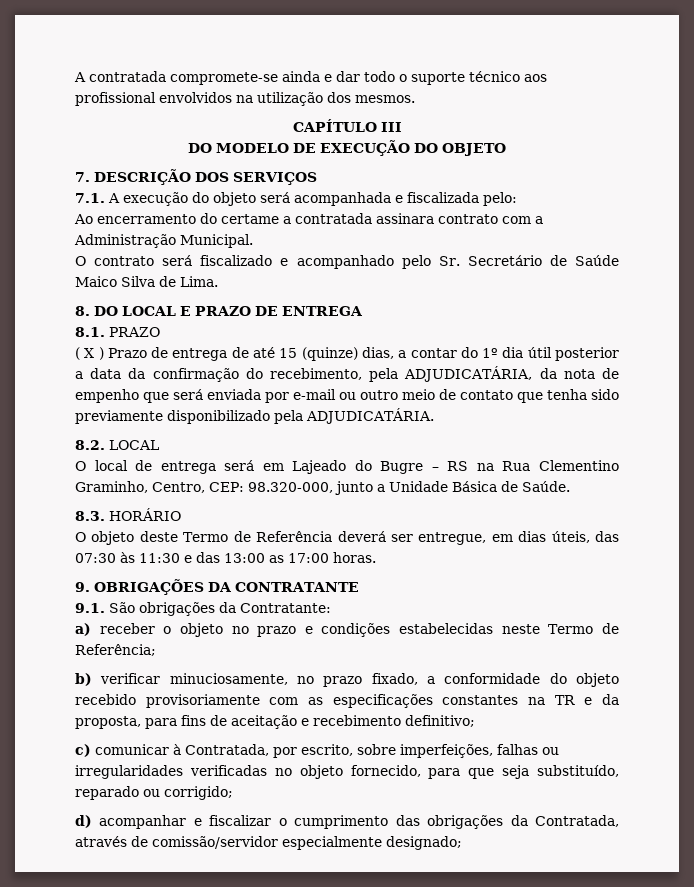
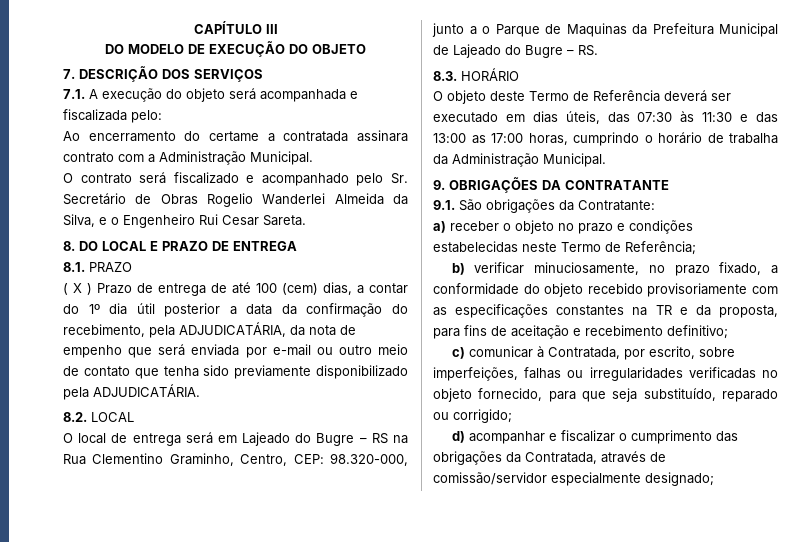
- A contratada compromete-se ainda e dar todo o suporte técnico aos profissional envolvidos na utilização dos mesmos.
- O contrato será fiscalizado e acompanhado pelo Sr. Secretário de Saúde Maico Silva de Lima.
+ O contrato será fiscalizado e acompanhado pelo Sr. Secretário de Obras Rogelio Wanderlei Almeida da Silva, e o Engenheiro Rui Cesar Sareta.
- ( X ) Prazo de entrega de até 15 (quinze) dias, a contar do 1º dia útil posterior a data da confirmação do recebimento, pela ADJUDICATÁRIA, da nota de empenho que será enviada por e-mail ou outro meio de contato que tenha sido previamente disponibilizado pela ADJUDICATÁRIA.
+ ( X ) Prazo de entrega de até 100 (cem) dias, a contar do 1º dia útil posterior a data da confirmação do recebimento, pela ADJUDICATÁRIA, da nota de empenho que será enviada por e-mail ou outro meio de contato que tenha sido previamente disponibilizado pela ADJUDICATÁRIA.
- O local de entrega será em Lajeado do Bugre – RS na Rua Clementino Graminho, Centro, CEP: 98.320-000, junto a Unidade Básica de Saúde.
+ O local de entrega será em Lajeado do Bugre – RS na Rua Clementino Graminho, Centro, CEP: 98.320-000, junto a o Parque de Maquinas da Prefeitura Municipal de Lajeado do Bugre – RS.
- O objeto deste Termo de Referência deverá ser entregue, em dias úteis, das 07:30 às 11:30 e das 13:00 as 17:00 horas.
+ O objeto deste Termo de Referência deverá ser executado em dias úteis, das 07:30 às 11:30 e das 13:00 as 17:00 horas, cumprindo o horário de trabalha da Administração Municipal.

